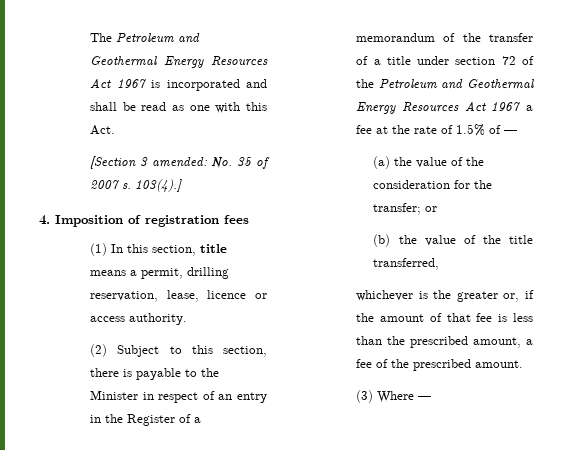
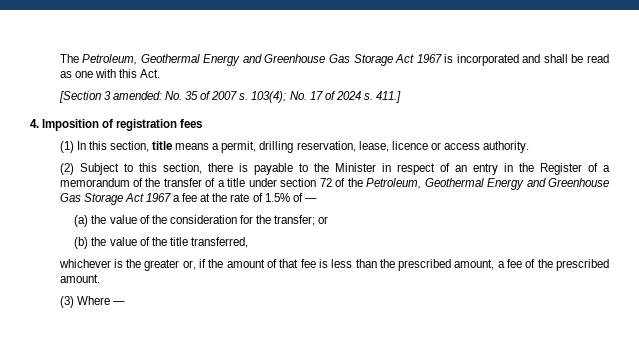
- The Petroleum and Geothermal Energy Resources Act 1967 is incorporated and shall be read as one with this Act.
+ The Petroleum, Geothermal Energy and Greenhouse Gas Storage Act 1967 is incorporated and shall be read as one with this Act.
- 103(4).]
+ 103(4); No. 17 of 2024 s. 411.]
- (2) Subject to this section, there is payable to the Minister in respect of an entry in the Register of a memorandum of the transfer of a title under section 72 of the Petroleum and Geothermal Energy Resources Act 1967 a fee at the rate of 1.5% of —
+ (2) Subject to this section, there is payable to the Minister in respect of an entry in the Register of a memorandum of the transfer of a title under section 72 of the Petroleum, Geothermal Energy and Greenhouse Gas Storage Act 1967 a fee at the rate of 1.5% of —

